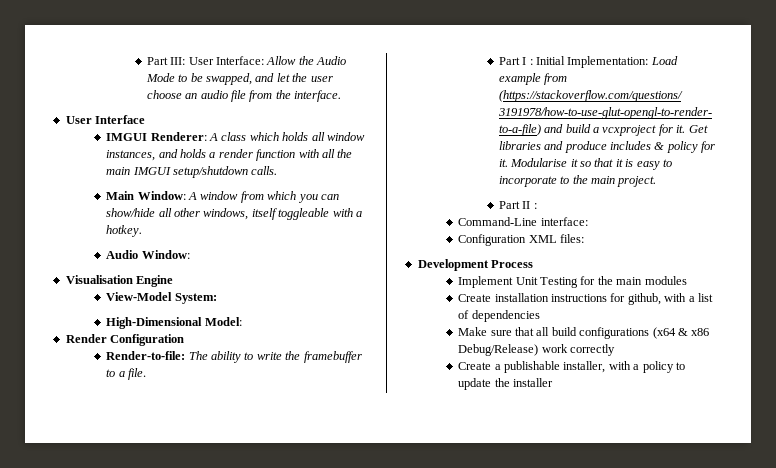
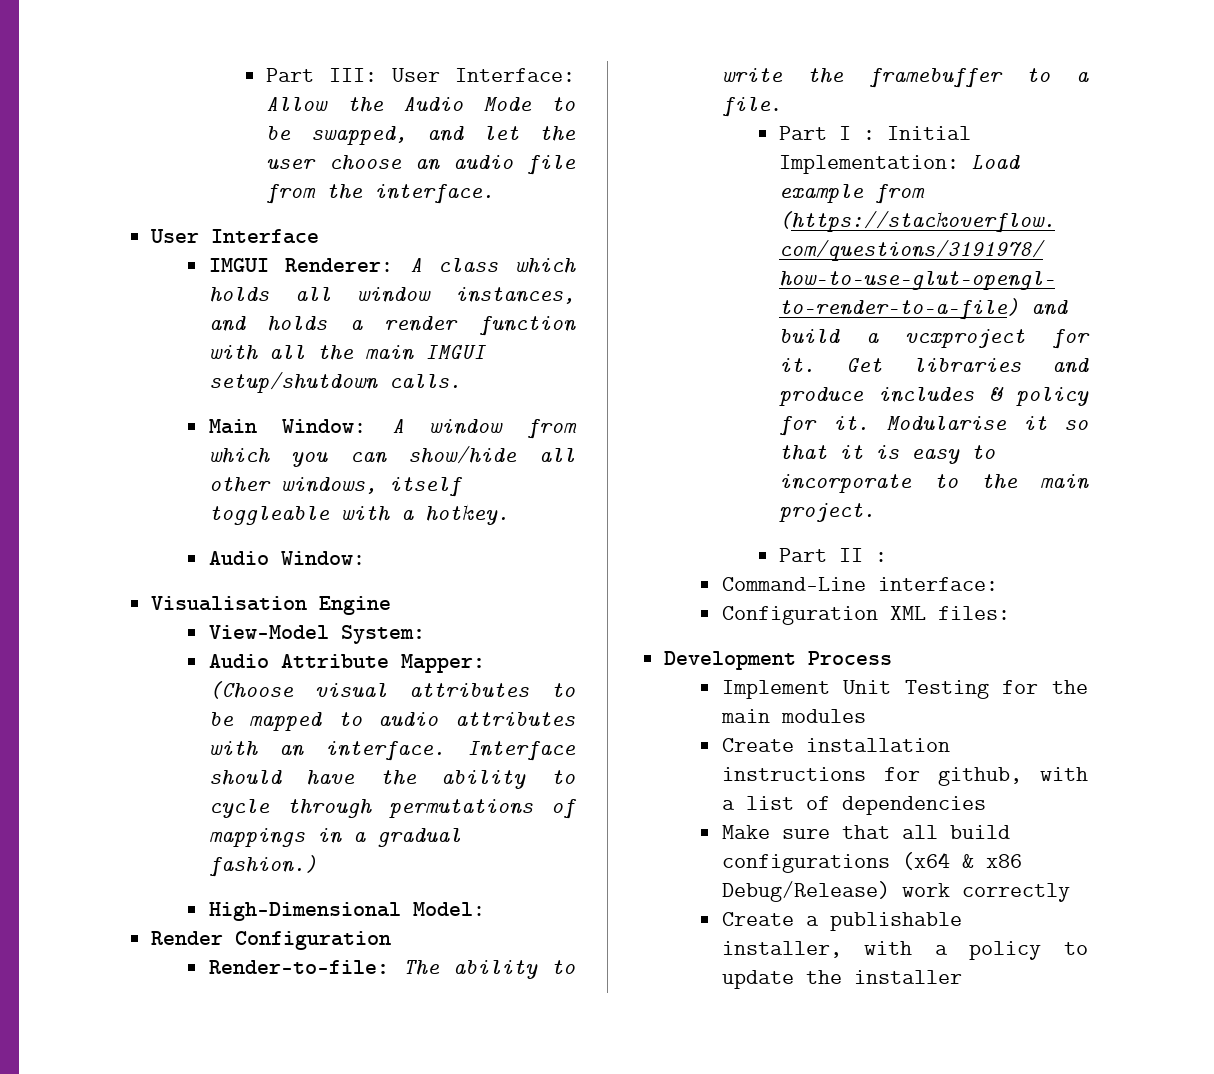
+ Audio Attribute Mapper: (Choose visual attributes to be mapped to audio attributes with an interface. Interface should have the ability to cycle through permutations of mappings in a gradual fashion.)

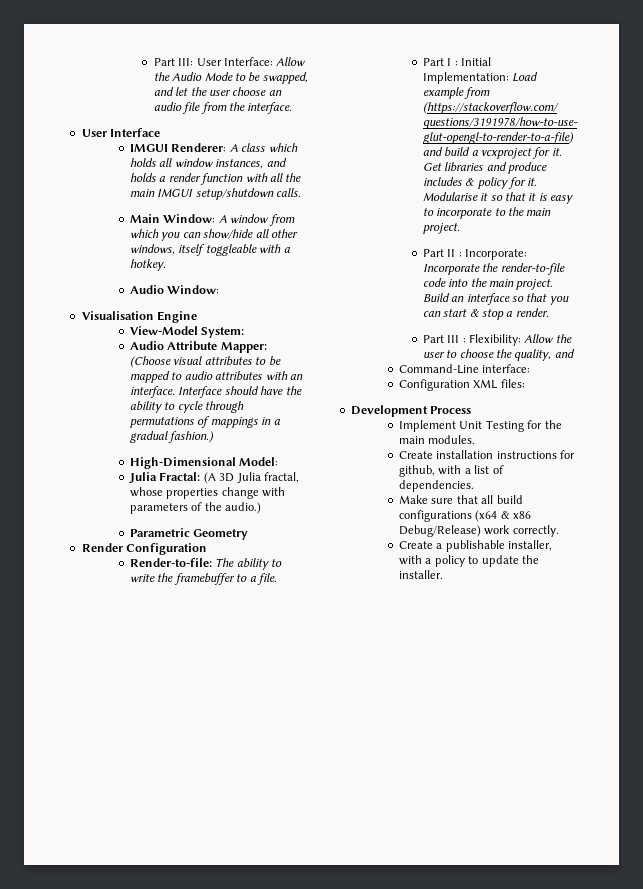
+ Julia Fractal: (A 3D Julia fractal, whose properties change with parameters of the audio.)
+ Parametric Geometry
- Part II :
+ Part II : Incorporate: Incorporate the render-to-file code into the main project. Build an interface so that you can start & stop a render.
+ Part III : Flexibility: Allow the user to choose the quality, and
- Implement Unit Testing for the main modules
+ Implement Unit Testing for the main modules.
- Create installation instructions for github, with a list of dependencies
+ Create installation instructions for github, with a list of dependencies.
- Make sure that all build configurations (x64 & x86 Debug/Release) work correctly
+ Make sure that all build configurations (x64 & x86 Debug/Release) work correctly.
- Create a publishable installer, with a policy to update the installer
+ Create a publishable installer, with a policy to update the installer.

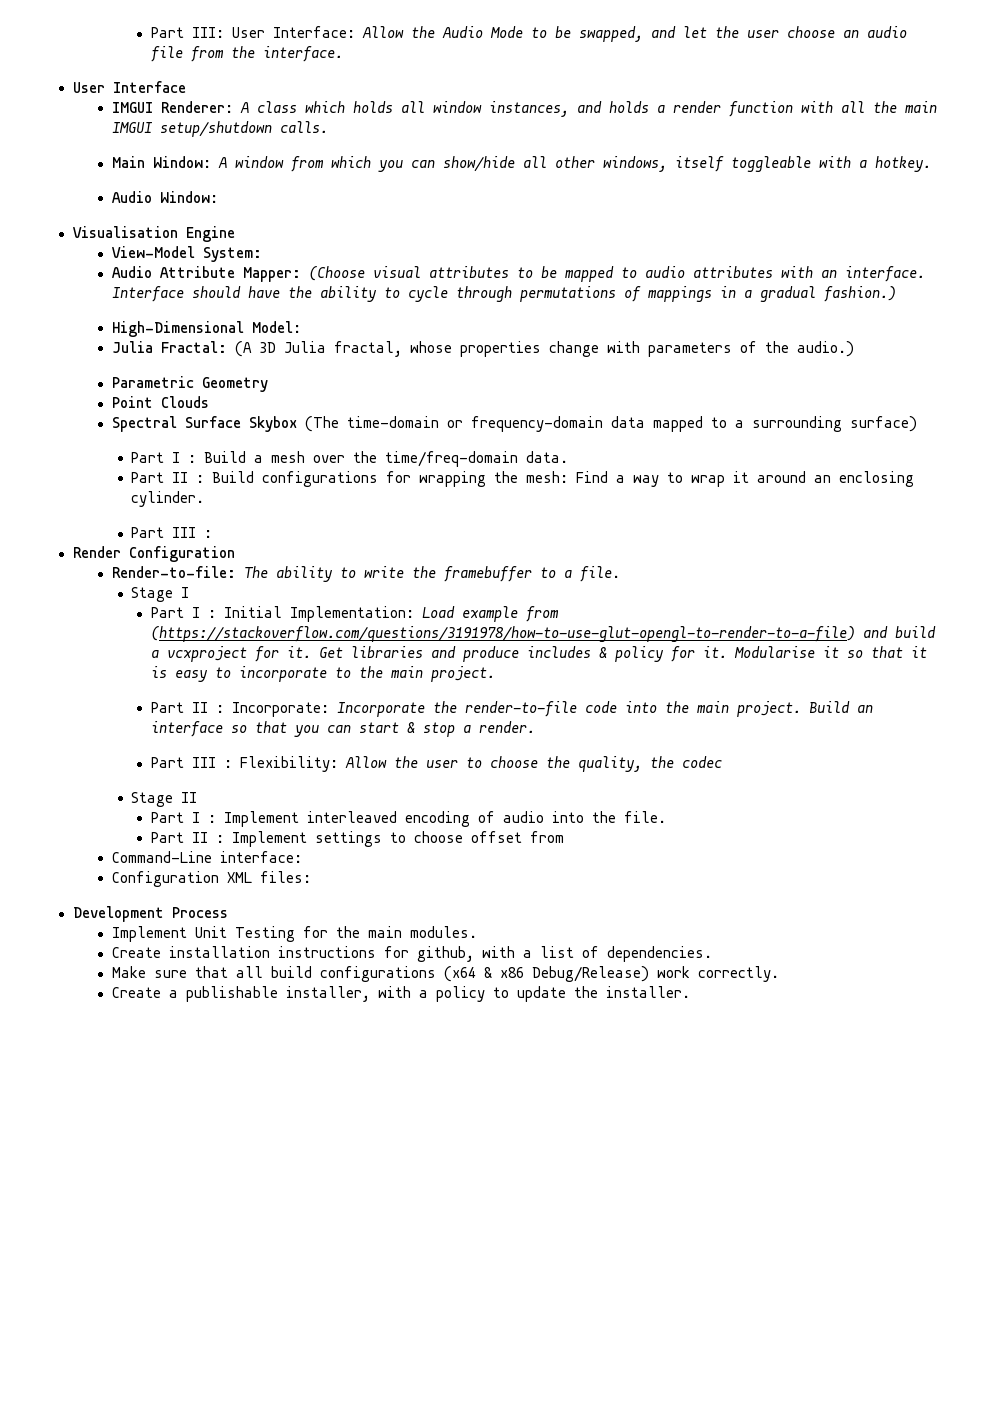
+ Point Clouds
+ Spectral Surface Skybox (The time-domain or frequency-domain data mapped to a surrounding surface)
+ Part I : Build a mesh over the time/freq-domain data.
+ Part II : Build configurations for wrapping the mesh: Find a way to wrap it around an enclosing cylinder.
+ Part III :
+ Stage I
- Part III : Flexibility: Allow the user to choose the quality, and
+ Part III : Flexibility: Allow the user to choose the quality, the codec
+ Stage II
+ Part I : Implement interleaved encoding of audio into the file.
+ Part II : Implement settings to choose offset from

